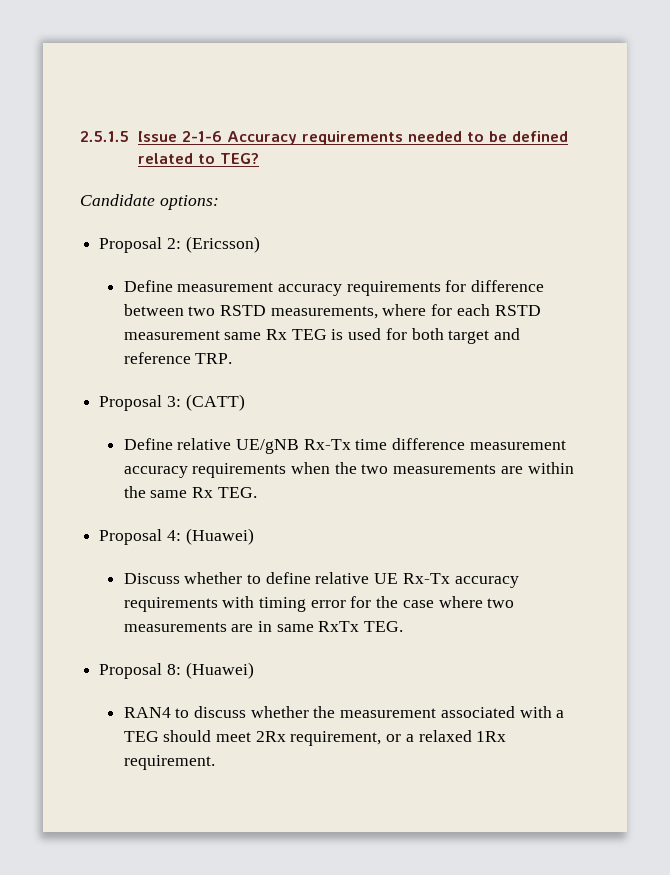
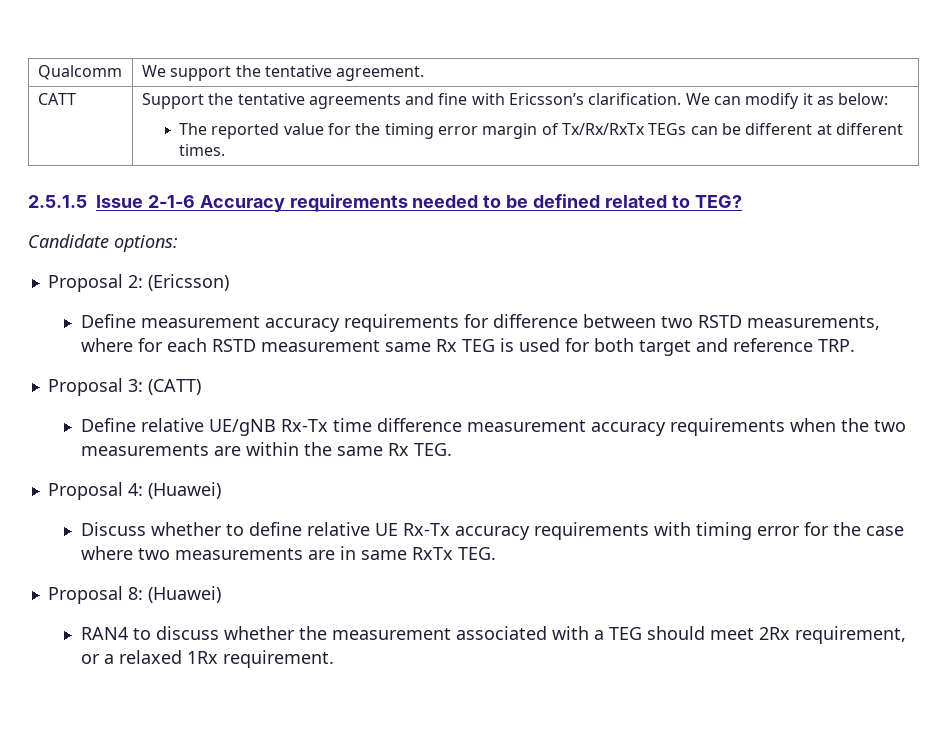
+ Qualcomm | We support the tentative agreement.
+ CATT | Support the tentative agreements and fine with Ericsson’s clarification. We can modify it as below:
+ The reported value for the timing error margin of Tx/Rx/RxTx TEGs can be different at different times.

